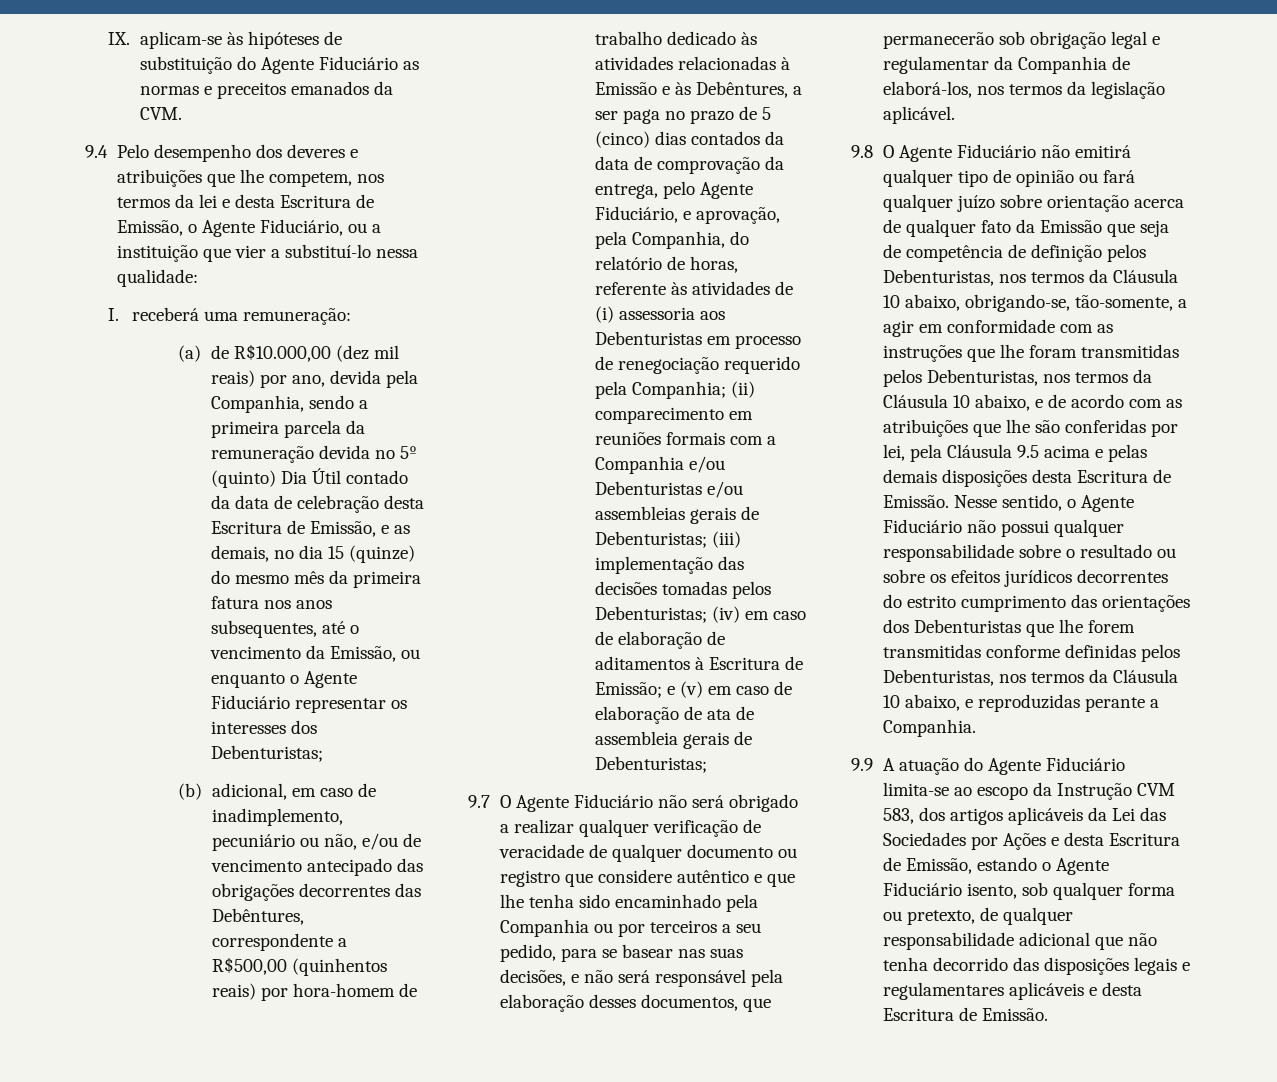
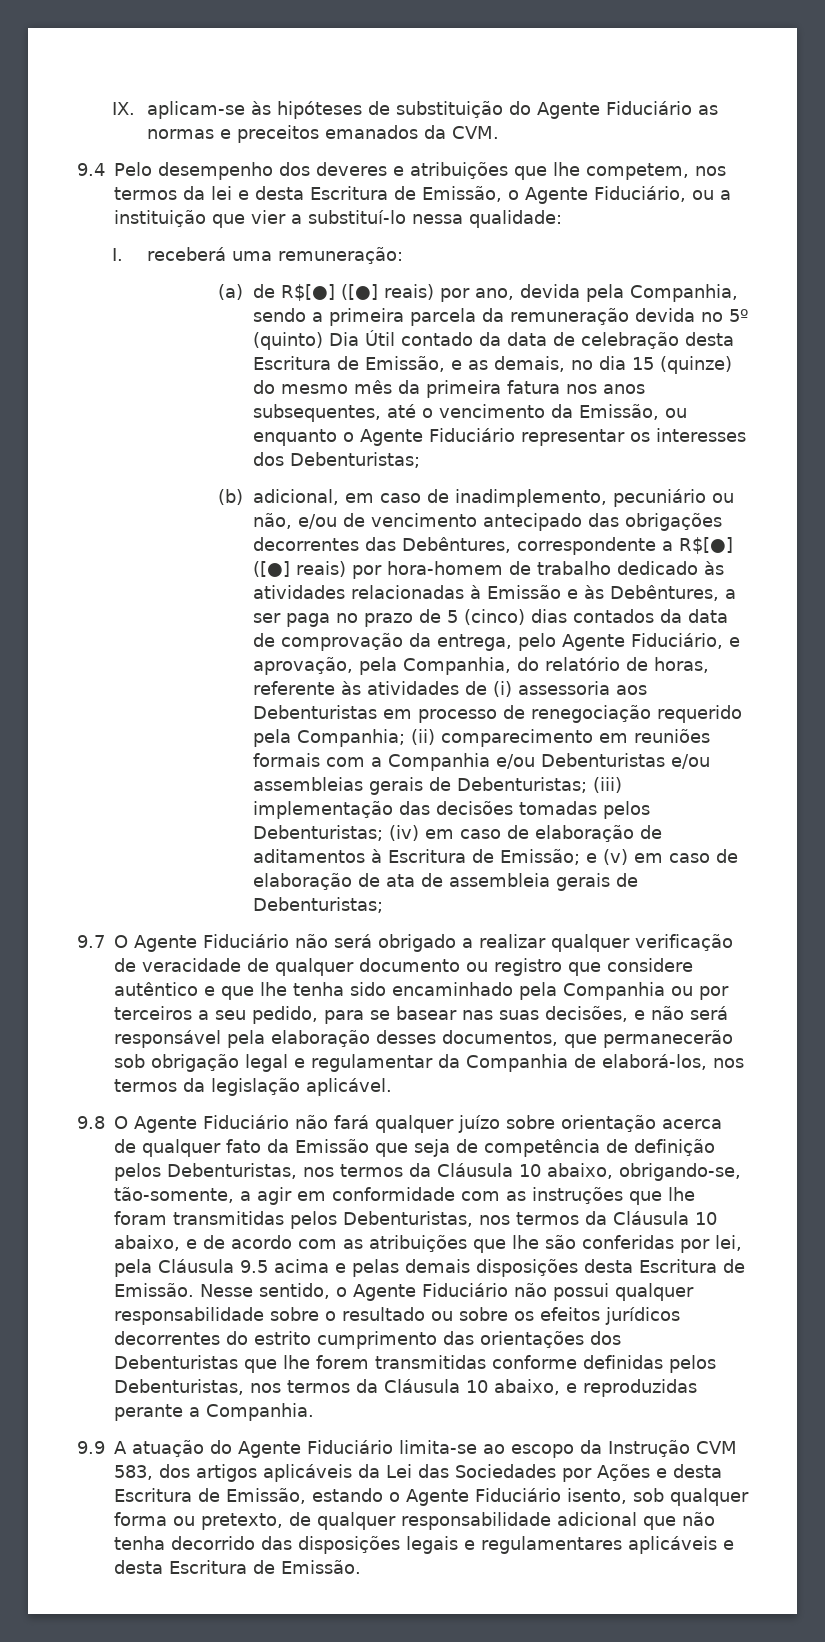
- (a) de R$10.000,00 (dez mil reais) por ano, devida pela Companhia, sendo a primeira parcela da remuneração devida no 5º (quinto) Dia Útil contado da data de celebração desta Escritura de Emissão, e as demais, no dia 15 (quinze) do mesmo mês da primeira fatura nos anos subsequentes, até o vencimento da Emissão, ou enquanto o Agente Fiduciário representar os interesses dos Debenturistas;
+ (a) de R$[●] ([●] reais) por ano, devida pela Companhia, sendo a primeira parcela da remuneração devida no 5º (quinto) Dia Útil contado da data de celebração desta Escritura de Emissão, e as demais, no dia 15 (quinze) do mesmo mês da primeira fatura nos anos subsequentes, até o vencimento da Emissão, ou enquanto o Agente Fiduciário representar os interesses dos Debenturistas;
- (b) adicional, em caso de inadimplemento, pecuniário ou não, e/ou de vencimento antecipado das obrigações decorrentes das Debêntures, correspondente a R$500,00 (quinhentos reais) por hora-homem de trabalho dedicado às atividades relacionadas à Emissão e às Debêntures, a ser paga no prazo de 5 (cinco) dias contados da data de comprovação da entrega, pelo Agente Fiduciário, e aprovação, pela Companhia, do relatório de horas, referente às atividades de (i) assessoria aos Debenturistas em processo de renegociação requerido pela Companhia;
+ (b) adicional, em caso de inadimplemento, pecuniário ou não, e/ou de vencimento antecipado das obrigações decorrentes das Debêntures, correspondente a R$[●] ([●] reais) por hora-homem de trabalho dedicado às atividades relacionadas à Emissão e às Debêntures, a ser paga no prazo de 5 (cinco) dias contados da data de comprovação da entrega, pelo Agente Fiduciário, e aprovação, pela Companhia, do relatório de horas, referente às atividades de (i) assessoria aos Debenturistas em processo de renegociação requerido pela Companhia;
- 9.8 O Agente Fiduciário não emitirá qualquer tipo de opinião ou fará qualquer juízo sobre orientação acerca de qualquer fato da Emissão que seja de competência de definição pelos Debenturistas, nos termos da Cláusula 10 abaixo, obrigando-se, tão-somente, a agir em conformidade com as instruções que lhe foram transmitidas pelos Debenturistas, nos termos da Cláusula 10 abaixo, e de acordo com as atribuições que lhe são conferidas por lei, pela Cláusula 9.5 acima e pelas demais disposições desta Escritura de Emissão.
+ 9.8 O Agente Fiduciário não fará qualquer juízo sobre orientação acerca de qualquer fato da Emissão que seja de competência de definição pelos Debenturistas, nos termos da Cláusula 10 abaixo, obrigando-se, tão-somente, a agir em conformidade com as instruções que lhe foram transmitidas pelos Debenturistas, nos termos da Cláusula 10 abaixo, e de acordo com as atribuições que lhe são conferidas por lei, pela Cláusula 9.5 acima e pelas demais disposições desta Escritura de Emissão.

